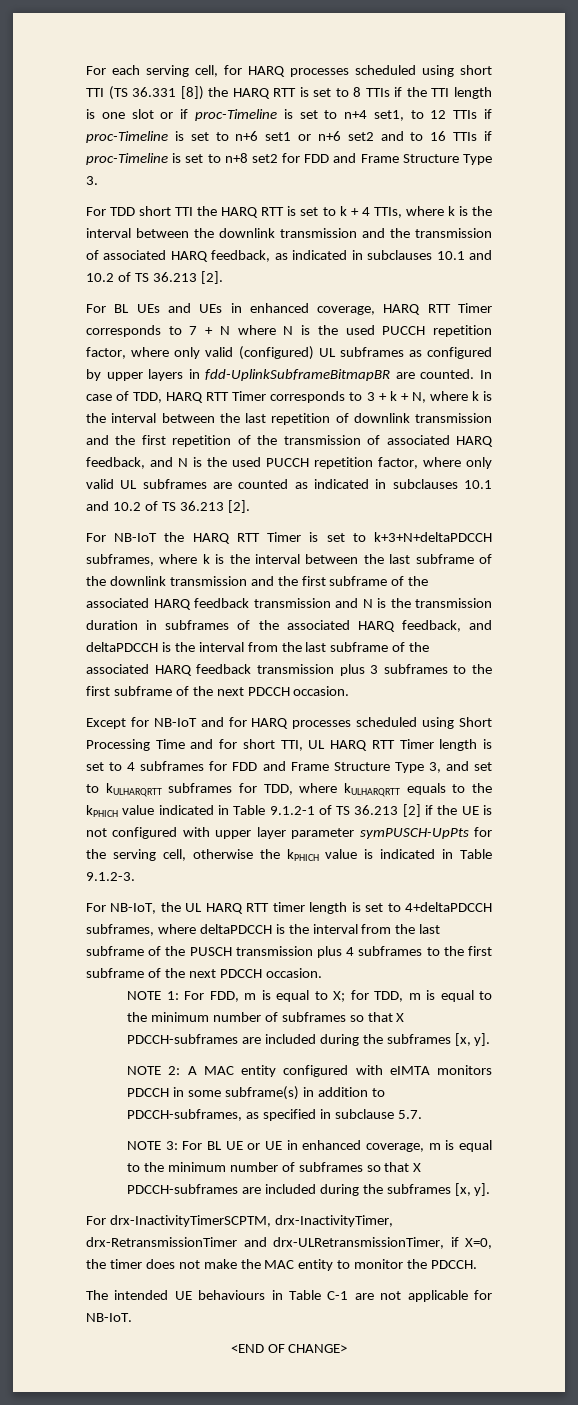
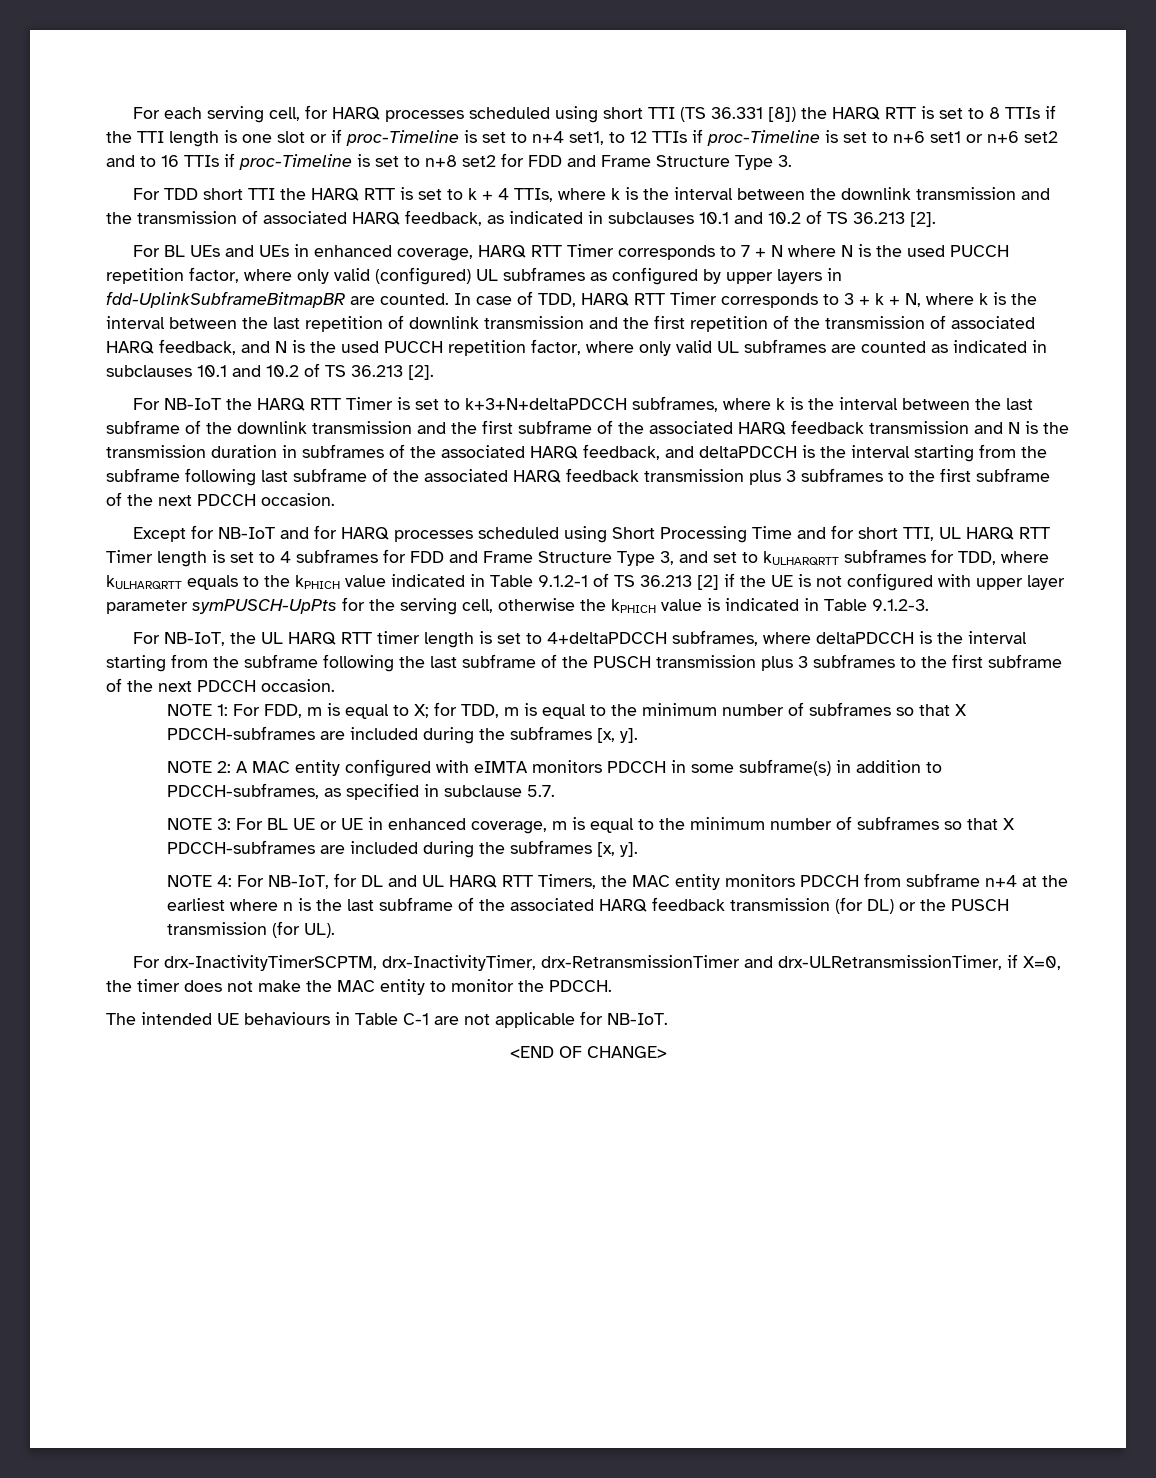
- For NB-IoT the HARQ RTT Timer is set to k+3+N+deltaPDCCH subframes, where k is the interval between the last subframe of the downlink transmission and the first subframe of the associated HARQ feedback transmission and N is the transmission duration in subframes of the associated HARQ feedback, and deltaPDCCH is the interval from the last subframe of the associated HARQ feedback transmission plus 3 subframes to the first subframe of the next PDCCH occasion.
+ For NB-IoT the HARQ RTT Timer is set to k+3+N+deltaPDCCH subframes, where k is the interval between the last subframe of the downlink transmission and the first subframe of the associated HARQ feedback transmission and N is the transmission duration in subframes of the associated HARQ feedback, and deltaPDCCH is the interval starting from the subframe following last subframe of the associated HARQ feedback transmission plus 3 subframes to the first subframe of the next PDCCH occasion.
- For NB-IoT, the UL HARQ RTT timer length is set to 4+deltaPDCCH subframes, where deltaPDCCH is the interval from the last subframe of the PUSCH transmission plus 4 subframes to the first subframe of the next PDCCH occasion.
+ For NB-IoT, the UL HARQ RTT timer length is set to 4+deltaPDCCH subframes, where deltaPDCCH is the interval starting from the subframe following the last subframe of the PUSCH transmission plus 3 subframes to the first subframe of the next PDCCH occasion.
+ NOTE 4: For NB-IoT, for DL and UL HARQ RTT Timers, the MAC entity monitors PDCCH from subframe n+4 at the earliest where n is the last subframe of the associated HARQ feedback transmission (for DL) or the PUSCH transmission (for UL).

